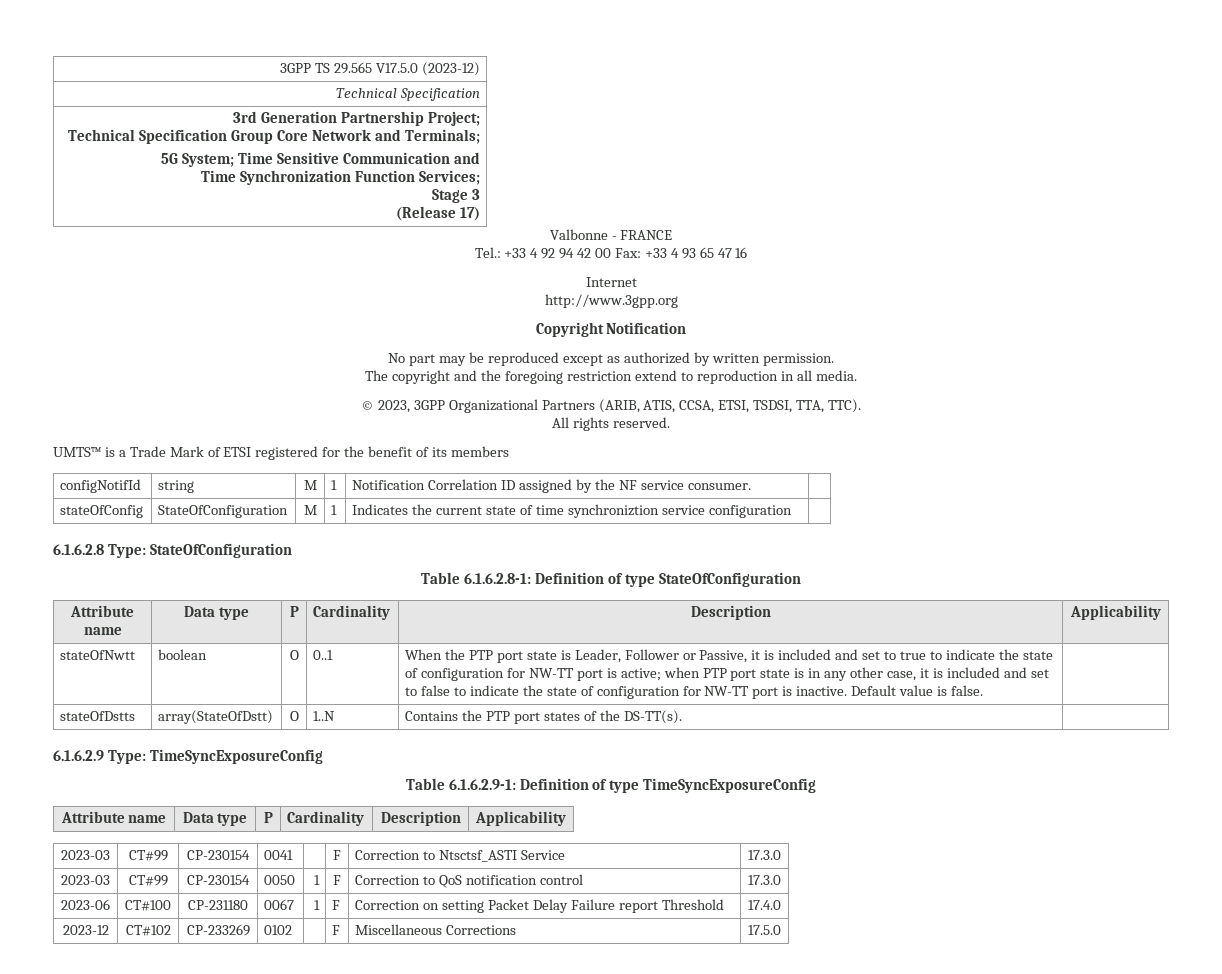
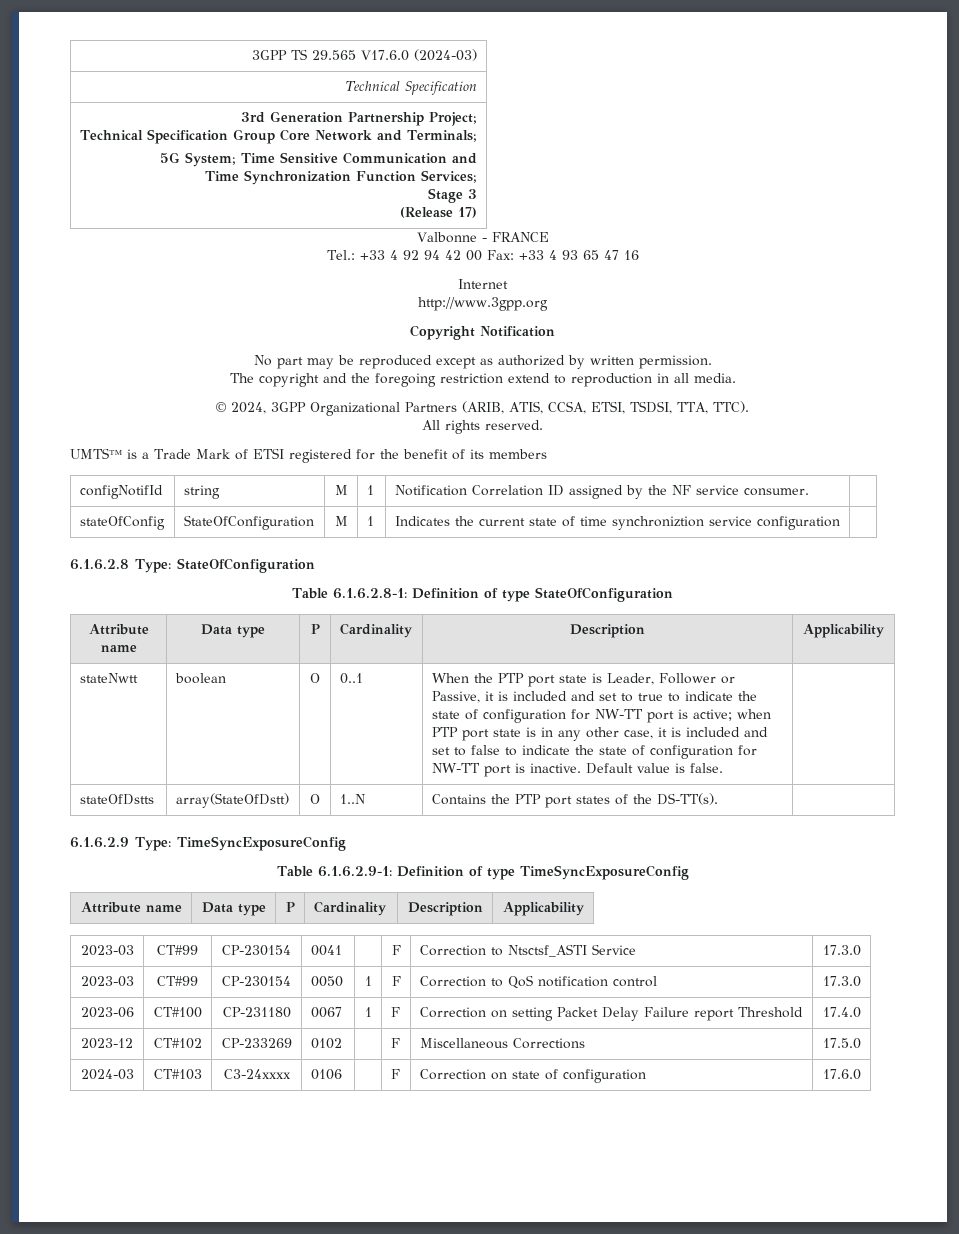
- 3GPP TS 29.565 V17.5.0 (2023-12)
+ 3GPP TS 29.565 V17.6.0 (2024-03)
- © 2023, 3GPP Organizational Partners (ARIB, ATIS, CCSA, ETSI, TSDSI, TTA, TTC).
+ © 2024, 3GPP Organizational Partners (ARIB, ATIS, CCSA, ETSI, TSDSI, TTA, TTC).
- stateOfNwtt
+ stateNwtt
+ 2024-03 | CT#103 | C3-24xxxx | 0106 | | F | Correction on state of configuration | 17.6.0

